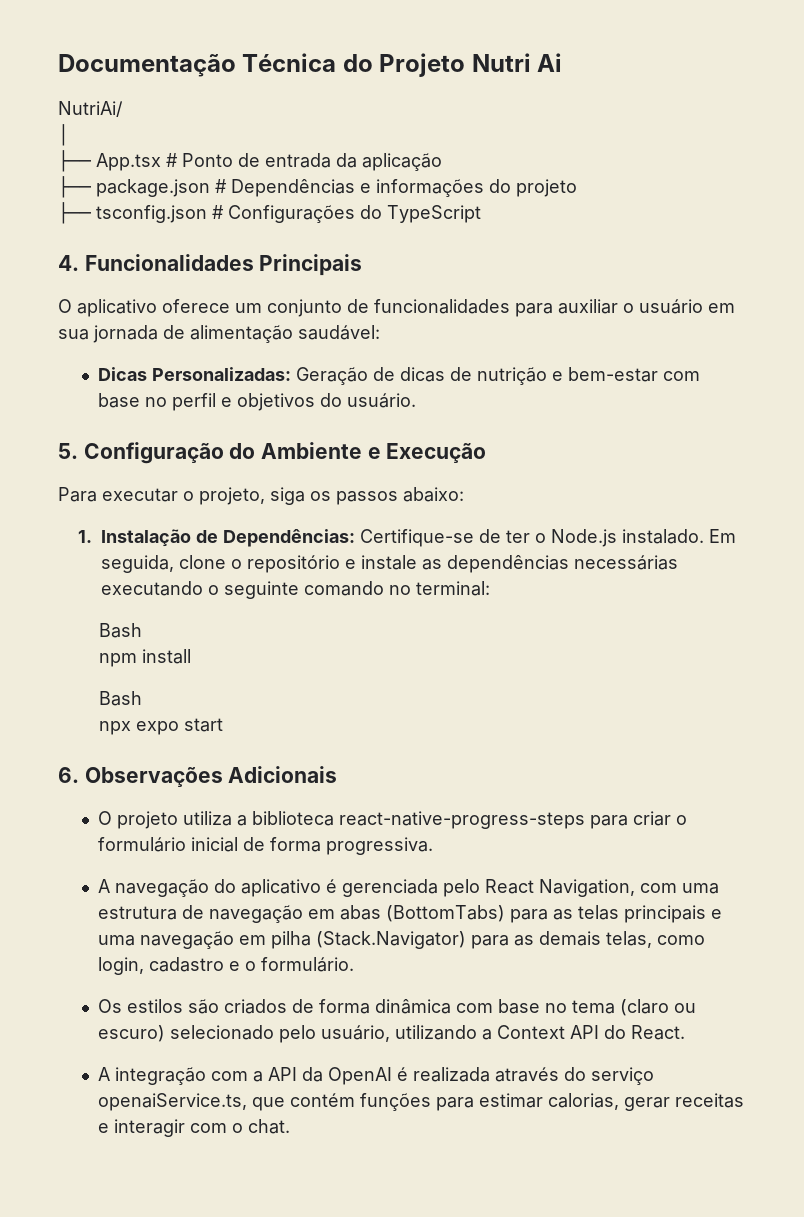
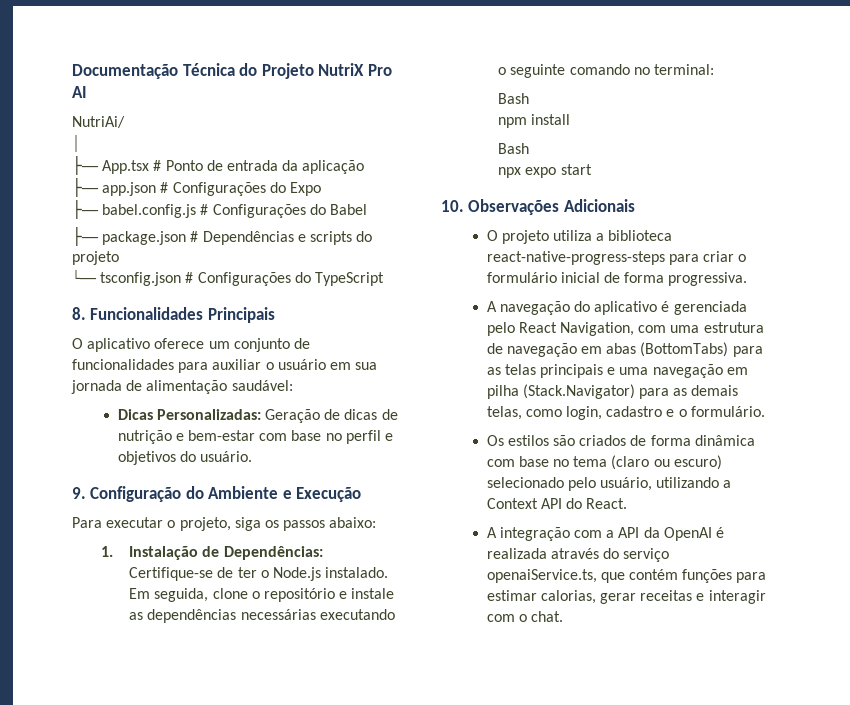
- Documentação Técnica do Projeto Nutri Ai
+ Documentação Técnica do Projeto NutriX Pro AI
+ ├── app.json # Configurações do Expo
+ ├── babel.config.js # Configurações do Babel
- ├── package.json # Dependências e informações do projeto
+ ├── package.json # Dependências e scripts do projeto
- ├── tsconfig.json # Configurações do TypeScript
+ └── tsconfig.json # Configurações do TypeScript
- 4. Funcionalidades Principais
+ 8. Funcionalidades Principais
- 5. Configuração do Ambiente e Execução
+ 9. Configuração do Ambiente e Execução
- 6. Observações Adicionais
+ 10. Observações Adicionais

